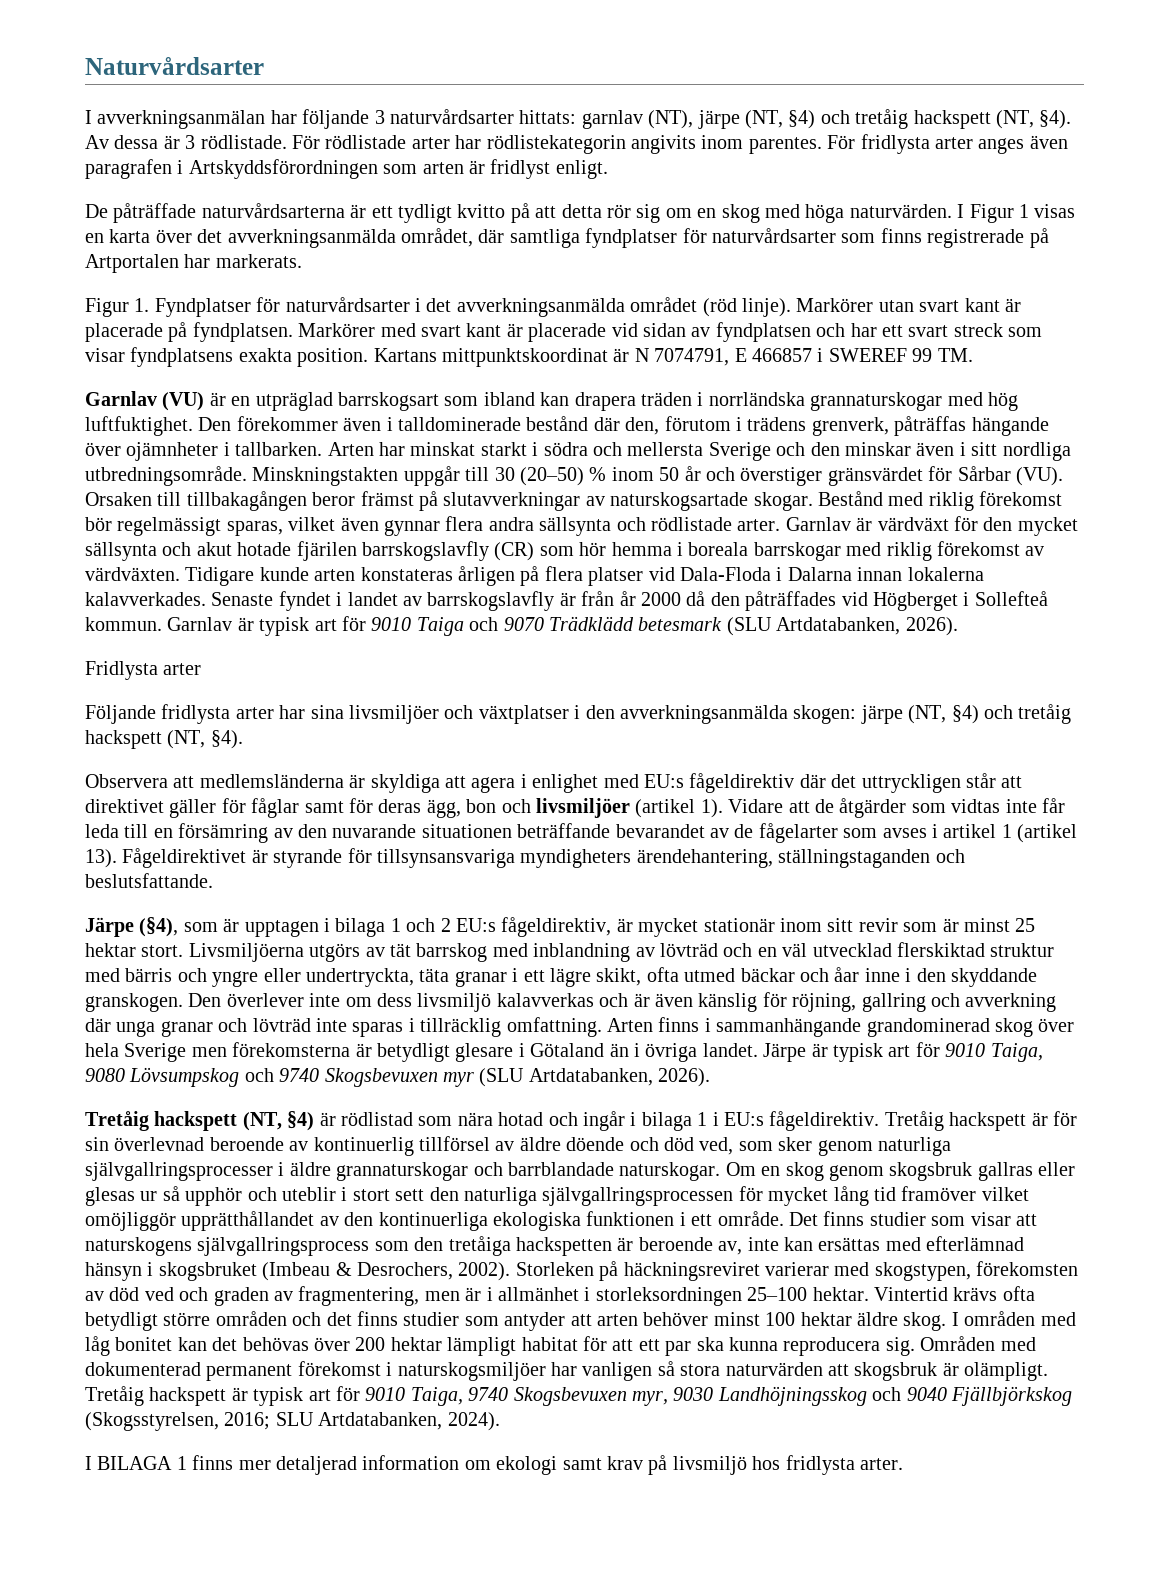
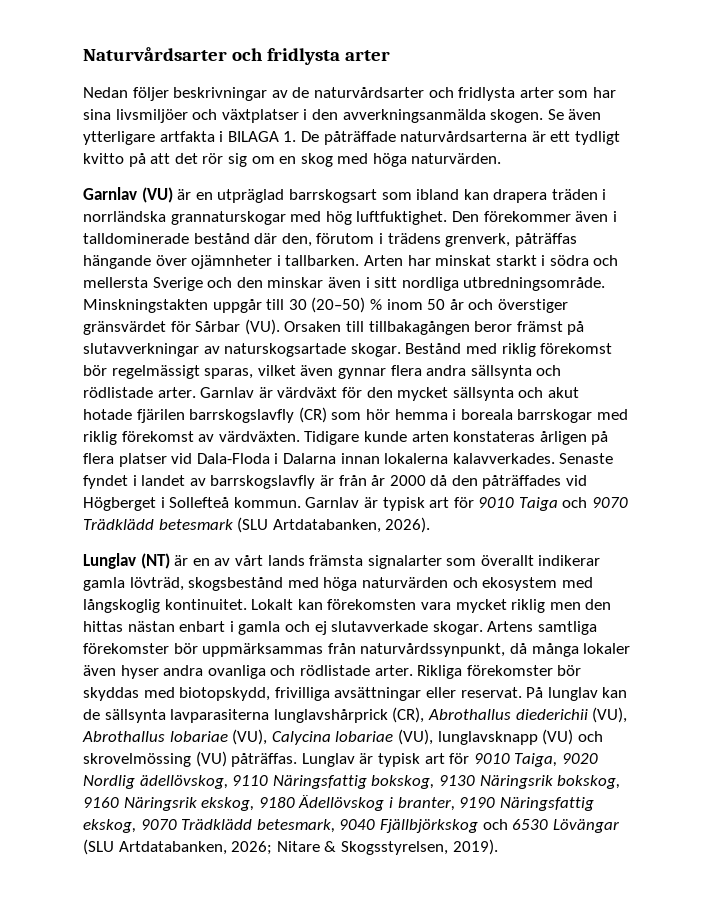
- Naturvårdsarter
- I avverkningsanmälan har följande 3 naturvårdsarter hittats: garnlav (NT), järpe (NT, §4) och tretåig hackspett (NT, §4). Av dessa är 3 rödlistade. För rödlistade arter har rödlistekategorin angivits inom parentes. För fridlysta arter anges även paragrafen i Artskyddsförordningen som arten är fridlyst enligt.
- De påträffade naturvårdsarterna är ett tydligt kvitto på att detta rör sig om en skog med höga naturvärden. I Figur 1 visas en karta över det avverkningsanmälda området, där samtliga fyndplatser för naturvårdsarter som finns registrerade på Artportalen har markerats.
- Figur 1. Fyndplatser för naturvårdsarter i det avverkningsanmälda området (röd linje). Markörer utan svart kant är placerade på fyndplatsen. Markörer med svart kant är placerade vid sidan av fyndplatsen och har ett svart streck som visar fyndplatsens exakta position. Kartans mittpunktskoordinat är N 7074791, E 466857 i SWEREF 99 TM.
+ Naturvårdsarter och fridlysta arter
+ Nedan följer beskrivningar av de naturvårdsarter och fridlysta arter som har sina livsmiljöer och växtplatser i den avverkningsanmälda skogen. Se även ytterligare artfakta i BILAGA 1. De påträffade naturvårdsarterna är ett tydligt kvitto på att det rör sig om en skog med höga naturvärden.
- Fridlysta arter
- Följande fridlysta arter har sina livsmiljöer och växtplatser i den avverkningsanmälda skogen: järpe (NT, §4) och tretåig hackspett (NT, §4).
- Observera att medlemsländerna är skyldiga att agera i enlighet med EU:s fågeldirektiv där det uttryckligen står att direktivet gäller för fåglar samt för deras ägg, bon och livsmiljöer (artikel 1). Vidare att de åtgärder som vidtas inte får leda till en försämring av den nuvarande situationen beträffande bevarandet av de fågelarter som avses i artikel 1 (artikel 13). Fågeldirektivet är styrande för tillsynsansvariga myndigheters ärendehantering, ställningstaganden och beslutsfattande.
- Järpe (§4), som är upptagen i bilaga 1 och 2 EU:s fågeldirektiv, är mycket stationär inom sitt revir som är minst 25 hektar stort. Livsmiljöerna utgörs av tät barrskog med inblandning av lövträd och en väl utvecklad flerskiktad struktur med bärris och yngre eller undertryckta, täta granar i ett lägre skikt, ofta utmed bäckar och åar inne i den skyddande granskogen. Den överlever inte om dess livsmiljö kalavverkas och är även känslig för röjning, gallring och avverkning där unga granar och lövträd inte sparas i tillräcklig omfattning. Arten finns i sammanhängande grandominerad skog över hela Sverige men förekomsterna är betydligt glesare i Götaland än i övriga landet. Järpe är typisk art för 9010 Taiga, 9080 Lövsumpskog och 9740 Skogsbevuxen myr (SLU Artdatabanken, 2026).
- Tretåig hackspett (NT, §4) är rödlistad som nära hotad och ingår i bilaga 1 i EU:s fågeldirektiv. Tretåig hackspett är för sin överlevnad beroende av kontinuerlig tillförsel av äldre döende och död ved, som sker genom naturliga självgallringsprocesser i äldre grannaturskogar och barrblandade naturskogar. Om en skog genom skogsbruk gallras eller glesas ur så upphör och uteblir i stort sett den naturliga självgallringsprocessen för mycket lång tid framöver vilket omöjliggör upprätthållandet av den kontinuerliga ekologiska funktionen i ett område. Det finns studier som visar att naturskogens självgallringsprocess som den tretåiga hackspetten är beroende av, inte kan ersättas med efterlämnad hänsyn i skogsbruket (Imbeau & Desrochers, 2002). Storleken på häckningsreviret varierar med skogstypen, förekomsten av död ved och graden av fragmentering, men är i allmänhet i storleksordningen 25–100 hektar. Vintertid krävs ofta betydligt större områden och det finns studier som antyder att arten behöver minst 100 hektar äldre skog. I områden med låg bonitet kan det behövas över 200 hektar lämpligt habitat för att ett par ska kunna reproducera sig. Områden med dokumenterad permanent förekomst i naturskogsmiljöer har vanligen så stora naturvärden att skogsbruk är olämpligt. Tretåig hackspett är typisk art för 9010 Taiga, 9740 Skogsbevuxen myr, 9030 Landhöjningsskog och 9040 Fjällbjörkskog (Skogsstyrelsen, 2016; SLU Artdatabanken, 2024).
- I BILAGA 1 finns mer detaljerad information om ekologi samt krav på livsmiljö hos fridlysta arter.
+ Lunglav (NT) är en av vårt lands främsta signalarter som överallt indikerar gamla lövträd, skogsbestånd med höga naturvärden och ekosystem med långskoglig kontinuitet. Lokalt kan förekomsten vara mycket riklig men den hittas nästan enbart i gamla och ej slutavverkade skogar. Artens samtliga förekomster bör uppmärksammas från naturvårdssynpunkt, då många lokaler även hyser andra ovanliga och rödlistade arter. Rikliga förekomster bör skyddas med biotopskydd, frivilliga avsättningar eller reservat. På lunglav kan de sällsynta lavparasiterna lunglavshårprick (CR), Abrothallus diederichii (VU), Abrothallus lobariae (VU), Calycina lobariae (VU), lunglavsknapp (VU) och skrovelmössing (VU) påträffas. Lunglav är typisk art för 9010 Taiga, 9020 Nordlig ädellövskog, 9110 Näringsfattig bokskog, 9130 Näringsrik bokskog, 9160 Näringsrik ekskog, 9180 Ädellövskog i branter, 9190 Näringsfattig ekskog, 9070 Trädklädd betesmark, 9040 Fjällbjörkskog och 6530 Lövängar (SLU Artdatabanken, 2026; Nitare & Skogsstyrelsen, 2019).

